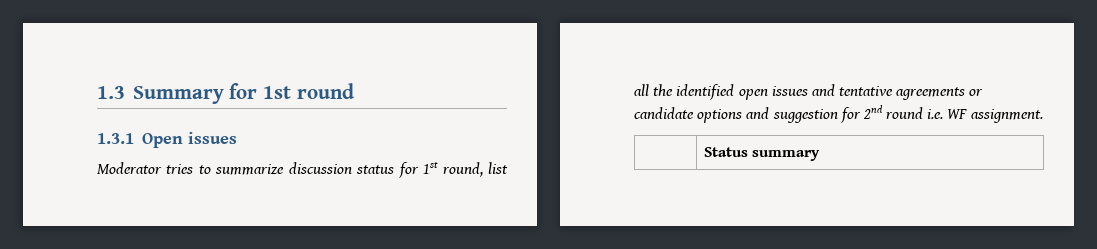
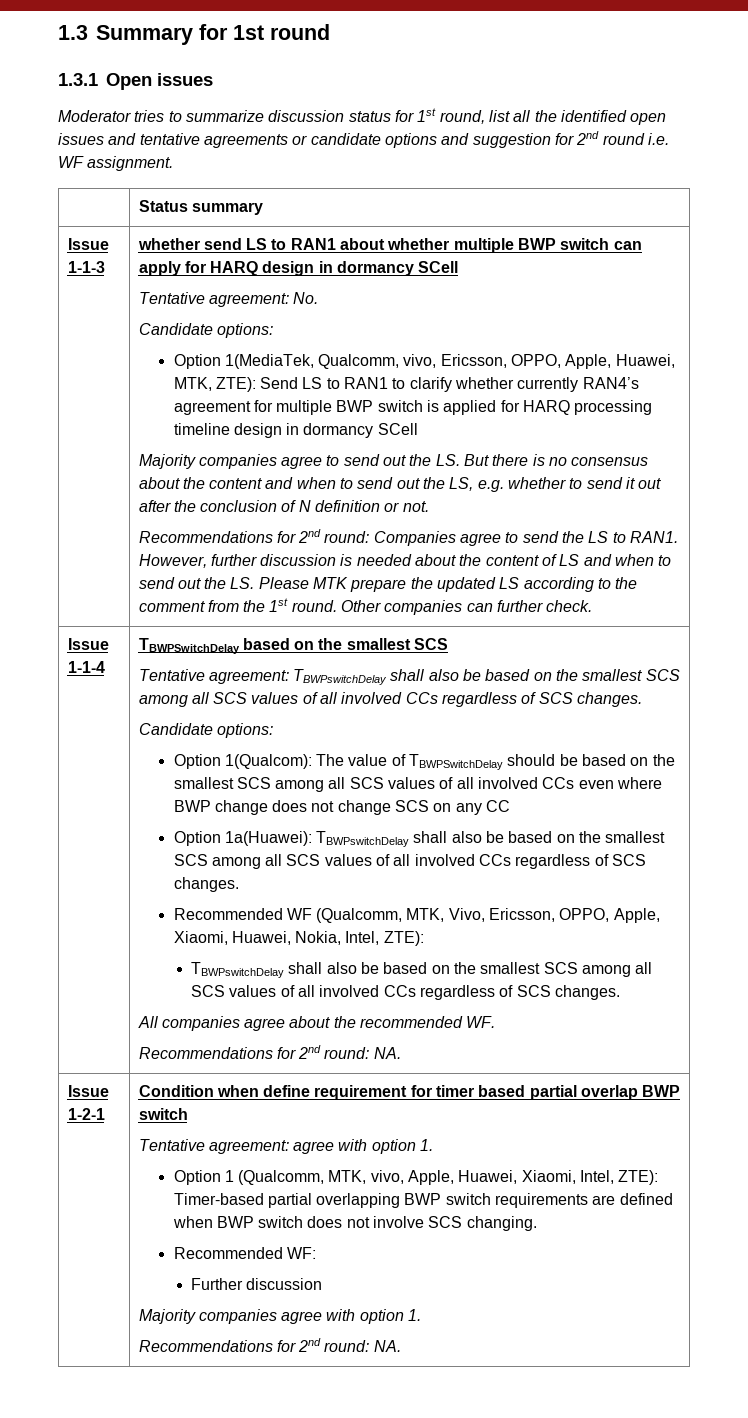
+ Issue 1-1-3 | whether send LS to RAN1 about whether multiple BWP switch can apply for HARQ design in dormancy SCell
+ Tentative agreement: No.
+ Candidate options:
+ Option 1(MediaTek, Qualcomm, vivo, Ericsson, OPPO, Apple, Huawei, MTK, ZTE): Send LS to RAN1 to clarify whether currently RAN4’s agreement for multiple BWP switch is applied for HARQ processing timeline design in dormancy SCell
+ Majority companies agree to send out the LS. But there is no consensus about the content and when to send out the LS, e.g. whether to send it out after the conclusion of N definition or not.
+ Recommendations for 2nd round: Companies agree to send the LS to RAN1. However, further discussion is needed about the content of LS and when to send out the LS. Please MTK prepare the updated LS according to the comment from the 1st round. Other companies can further check.
+ Issue 1-1-4 | TBWPSwitchDelay based on the smallest SCS
+ Tentative agreement: TBWPswitchDelay shall also be based on the smallest SCS among all SCS values of all involved CCs regardless of SCS changes.
+ Candidate options:
+ Option 1(Qualcom): The value of TBWPSwitchDelay should be based on the smallest SCS among all SCS values of all involved CCs even where BWP change does not change SCS on any CC
+ Option 1a(Huawei): TBWPswitchDelay shall also be based on the smallest SCS among all SCS values of all involved CCs regardless of SCS changes.
+ Recommended WF (Qualcomm, MTK, Vivo, Ericsson, OPPO, Apple, Xiaomi, Huawei, Nokia, Intel, ZTE):
+ TBWPswitchDelay shall also be based on the smallest SCS among all SCS values of all involved CCs regardless of SCS changes.
+ All companies agree about the recommended WF.
+ Recommendations for 2nd round: NA.
+ Issue 1-2-1 | Condition when define requirement for timer based partial overlap BWP switch
+ Tentative agreement: agree with option 1.
+ Option 1 (Qualcomm, MTK, vivo, Apple, Huawei, Xiaomi, Intel, ZTE): Timer-based partial overlapping BWP switch requirements are defined when BWP switch does not involve SCS changing.
+ Recommended WF:
+ Further discussion
+ Majority companies agree with option 1.
+ Recommendations for 2nd round: NA.

